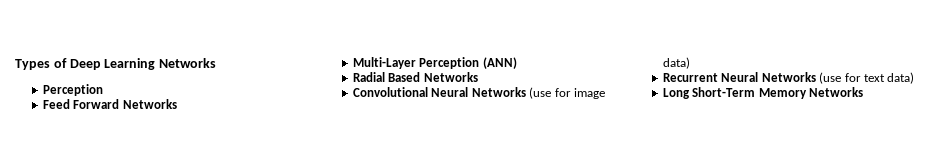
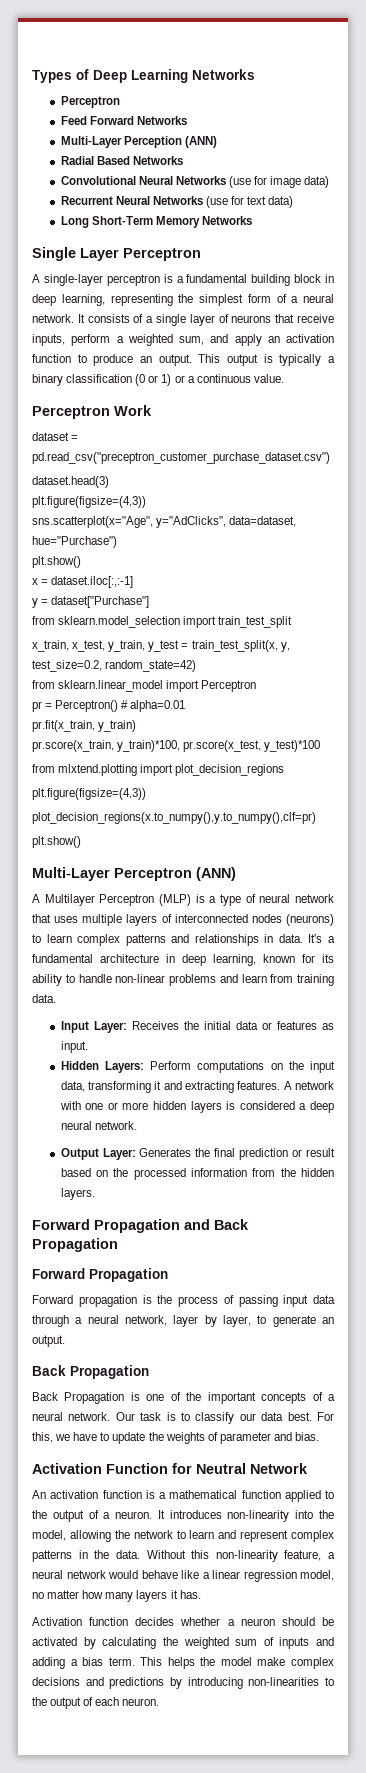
  Types of Deep Learning Networks
- Perception
+ Perceptron
+ Single Layer Perceptron
+ A single-layer perceptron is a fundamental building block in deep learning, representing the simplest form of a neural network. It consists of a single layer of neurons that receive inputs, perform a weighted sum, and apply an activation function to produce an output. This output is typically a binary classification (0 or 1) or a continuous value.
+ Perceptron Work
+ dataset = pd.read_csv("preceptron_customer_purchase_dataset.csv")
+ dataset.head(3)
+ plt.figure(figsize=(4,3))
+ sns.scatterplot(x="Age", y="AdClicks", data=dataset, hue="Purchase")
+ plt.show()
+ x = dataset.iloc[:,:-1]
+ y = dataset["Purchase"]
+ from sklearn.model_selection import train_test_split
+ x_train, x_test, y_train, y_test = train_test_split(x, y, test_size=0.2, random_state=42)
+ from sklearn.linear_model import Perceptron
+ pr = Perceptron() # alpha=0.01
+ pr.fit(x_train, y_train)
+ pr.score(x_train, y_train)*100, pr.score(x_test, y_test)*100
+ from mlxtend.plotting import plot_decision_regions
+ plt.figure(figsize=(4,3))
+ plot_decision_regions(x.to_numpy(),y.to_numpy(),clf=pr)
+ plt.show()
+ Multi-Layer Perceptron (ANN)
+ A Multilayer Perceptron (MLP) is a type of neural network that uses multiple layers of interconnected nodes (neurons) to learn complex patterns and relationships in data. It's a fundamental architecture in deep learning, known for its ability to handle non-linear problems and learn from training data.
+ Input Layer: Receives the initial data or features as input.
+ Hidden Layers: Perform computations on the input data, transforming it and extracting features. A network with one or more hidden layers is considered a deep neural network.
+ Output Layer: Generates the final prediction or result based on the processed information from the hidden layers.
+ Forward Propagation and Back Propagation
+ Forward Propagation
+ Forward propagation is the process of passing input data through a neural network, layer by layer, to generate an output.
+ Back Propagation
+ Back Propagation is one of the important concepts of a neural network. Our task is to classify our data best. For this, we have to update the weights of parameter and bias.
+ Activation Function for Neutral Network
+ An activation function is a mathematical function applied to the output of a neuron. It introduces non-linearity into the model, allowing the network to learn and represent complex patterns in the data. Without this non-linearity feature, a neural network would behave like a linear regression model, no matter how many layers it has.
+ Activation function decides whether a neuron should be activated by calculating the weighted sum of inputs and adding a bias term. This helps the model make complex decisions and predictions by introducing non-linearities to the output of each neuron.

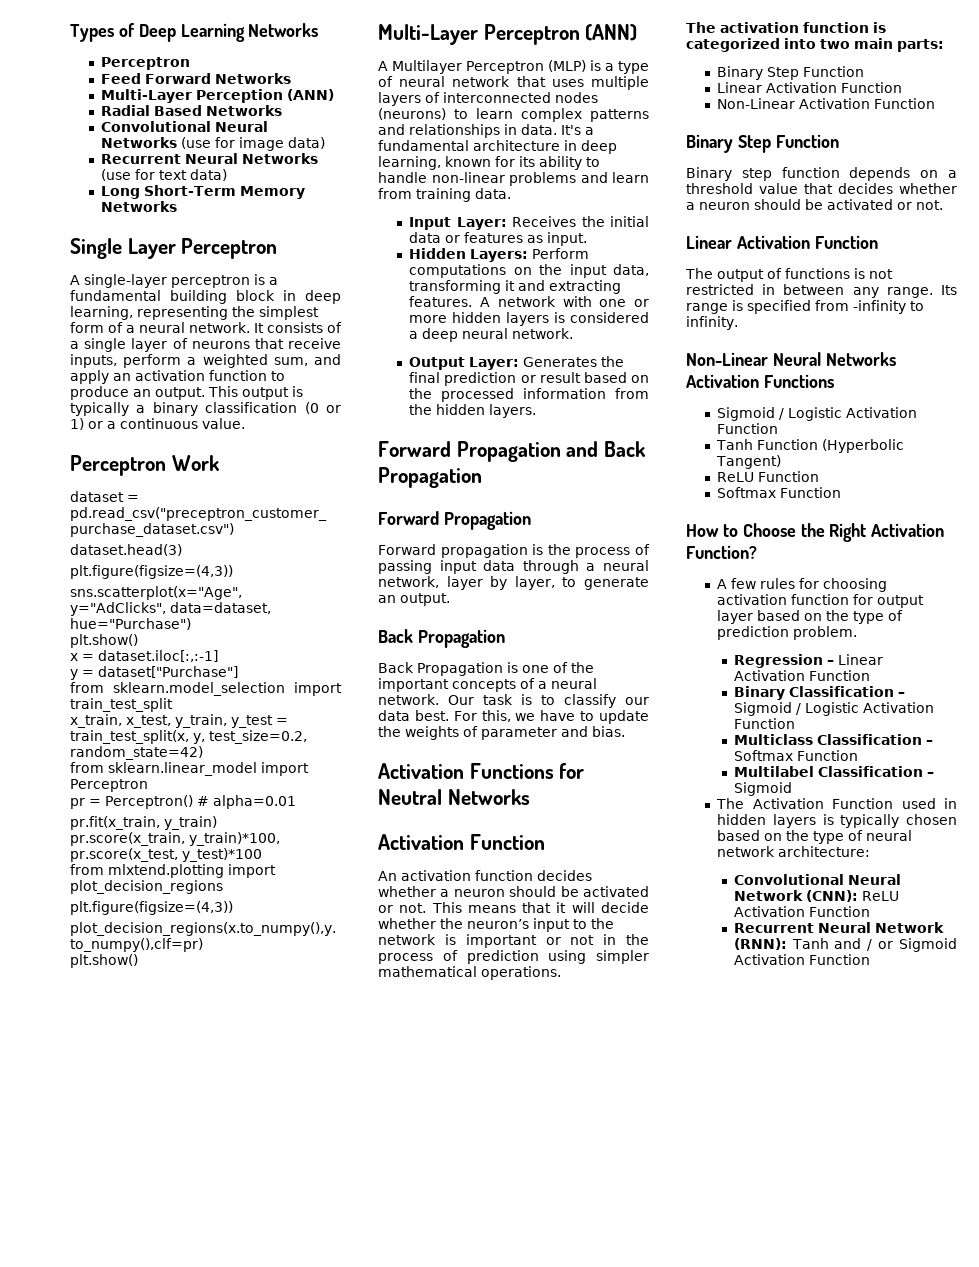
- Activation Function for Neutral Network
+ Activation Functions for Neutral Networks
+ Activation Function
- An activation function is a mathematical function applied to the output of a neuron. It introduces non-linearity into the model, allowing the network to learn and represent complex patterns in the data. Without this non-linearity feature, a neural network would behave like a linear regression model, no matter how many layers it has.
- Activation function decides whether a neuron should be activated by calculating the weighted sum of inputs and adding a bias term. This helps the model make complex decisions and predictions by introducing non-linearities to the output of each neuron.
+ An activation function decides whether a neuron should be activated or not. This means that it will decide whether the neuron’s input to the network is important or not in the process of prediction using simpler mathematical operations.
+ The activation function is categorized into two main parts:
+ Binary Step Function
+ Linear Activation Function
+ Non-Linear Activation Function
+ Binary Step Function
+ Binary step function depends on a threshold value that decides whether a neuron should be activated or not.
+ Linear Activation Function
+ The output of functions is not restricted in between any range. Its range is specified from -infinity to infinity.
+ Non-Linear Neural Networks Activation Functions
+ Sigmoid / Logistic Activation Function
+ Tanh Function (Hyperbolic Tangent)
+ ReLU Function
+ Softmax Function
+ How to Choose the Right Activation Function?
+ A few rules for choosing activation function for output layer based on the type of prediction problem.
+ Regression – Linear Activation Function
+ Binary Classification – Sigmoid / Logistic Activation Function
+ Multiclass Classification – Softmax Function
+ Multilabel Classification – Sigmoid
+ The Activation Function used in hidden layers is typically chosen based on the type of neural network architecture:
+ Convolutional Neural Network (CNN): ReLU Activation Function
+ Recurrent Neural Network (RNN): Tanh and / or Sigmoid Activation Function

